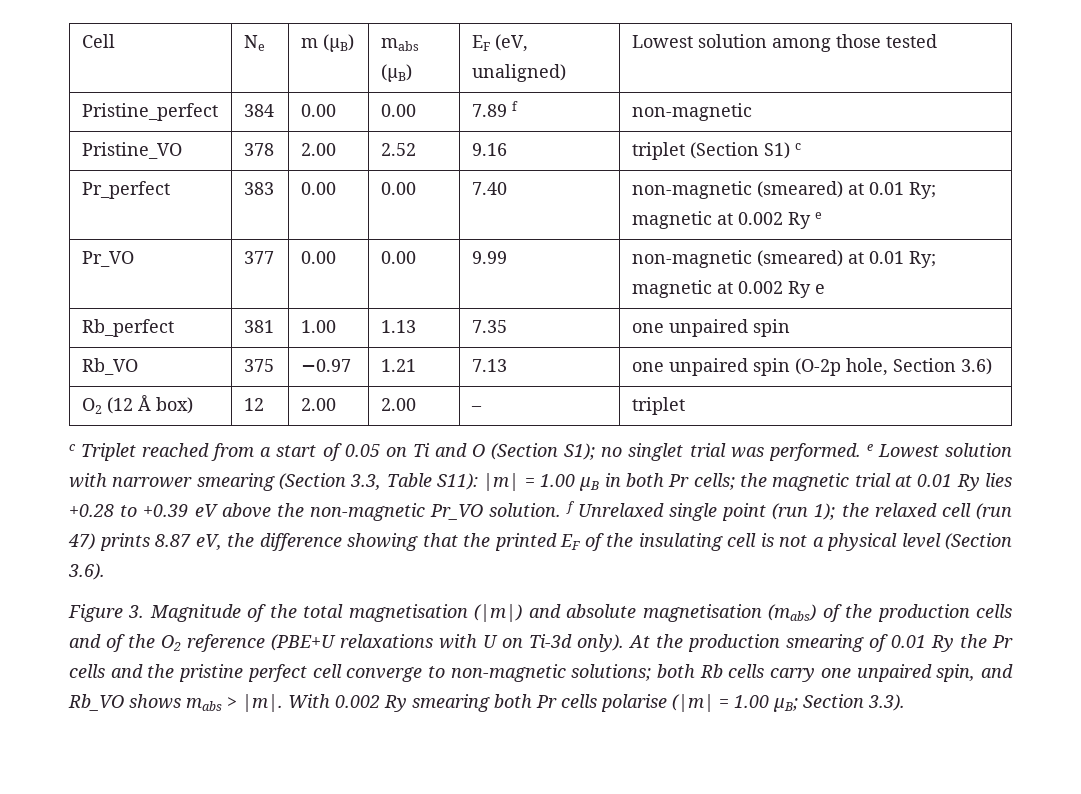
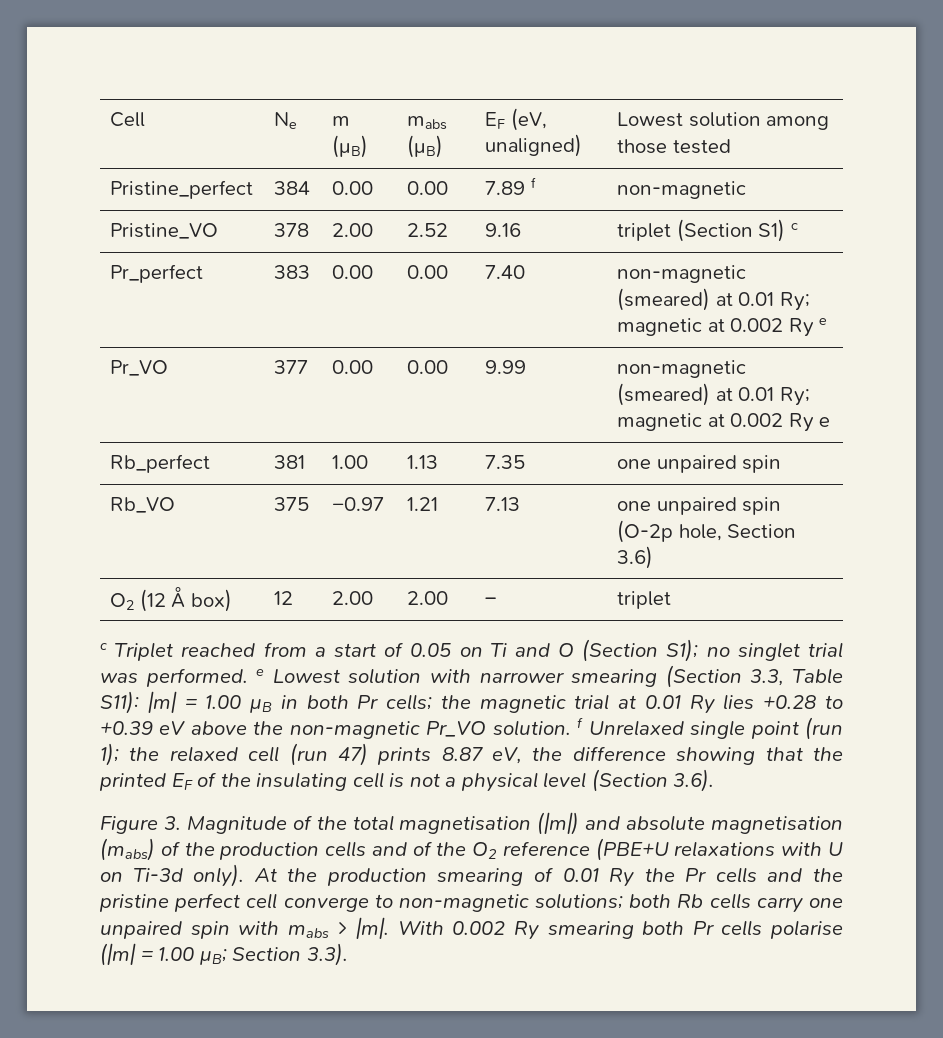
- At the production smearing of 0.01 Ry the Pr cells and the pristine perfect cell converge to non-magnetic solutions; both Rb cells carry one unpaired spin, and Rb_VO shows mabs > |m|.
+ At the production smearing of 0.01 Ry the Pr cells and the pristine perfect cell converge to non-magnetic solutions; both Rb cells carry one unpaired spin with mabs > |m|.

